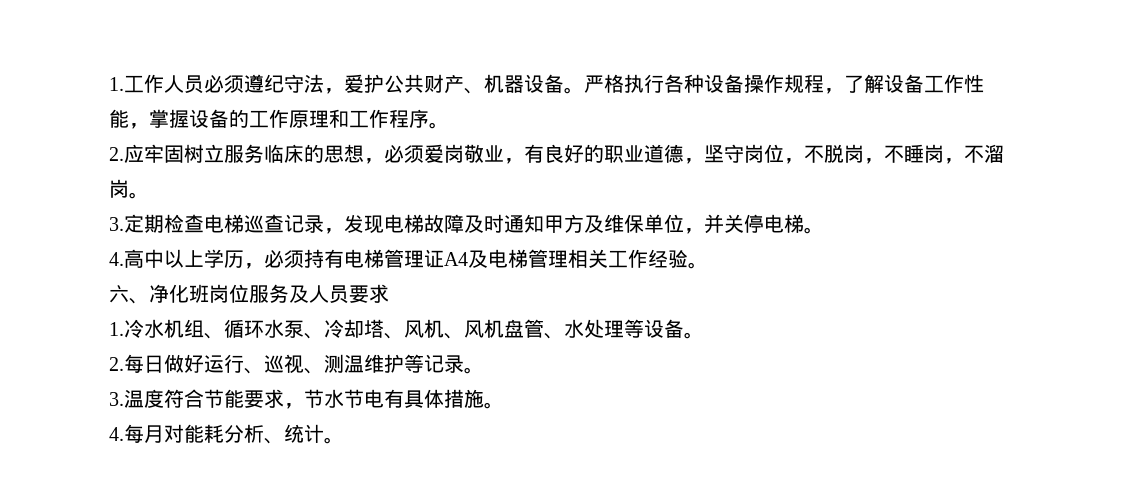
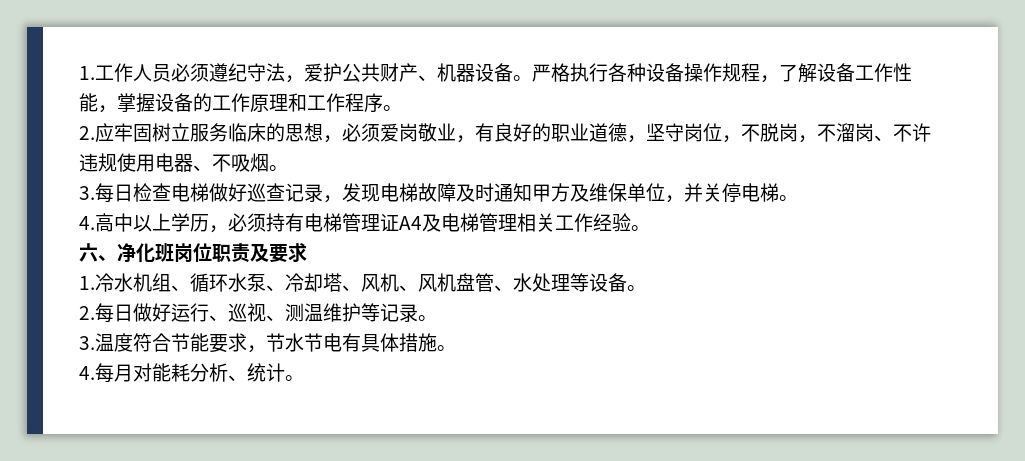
- 2.应牢固树立服务临床的思想，必须爱岗敬业，有良好的职业道德，坚守岗位，不脱岗，不睡岗，不溜岗。
- 3.定期检查电梯巡查记录，发现电梯故障及时通知甲方及维保单位，并关停电梯。
+ 2.应牢固树立服务临床的思想，必须爱岗敬业，有良好的职业道德，坚守岗位，不脱岗，不溜岗、不许违规使用电器、不吸烟。
+ 3.每日检查电梯做好巡查记录，发现电梯故障及时通知甲方及维保单位，并关停电梯。
- 六、净化班岗位服务及人员要求
+ 六、净化班岗位职责及要求

